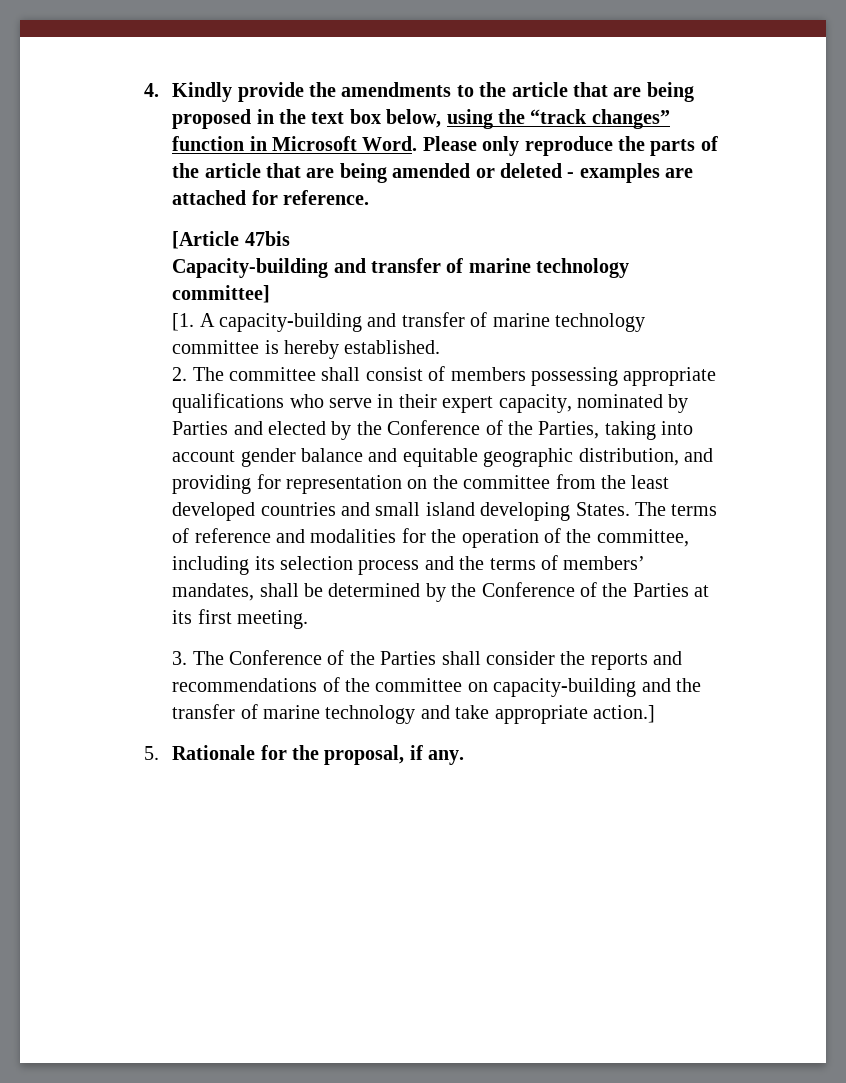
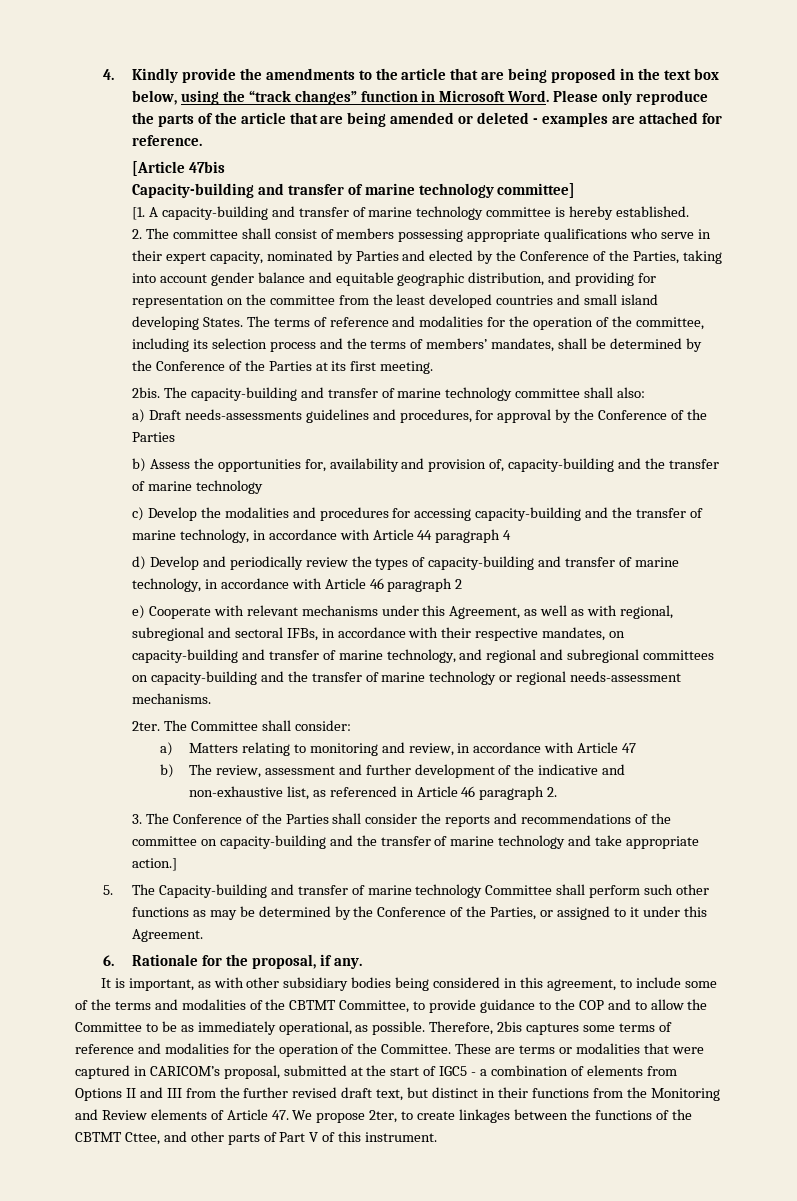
+ 2bis. The capacity-building and transfer of marine technology committee shall also:
+ a) Draft needs-assessments guidelines and procedures, for approval by the Conference of the Parties
+ b) Assess the opportunities for, availability and provision of, capacity-building and the transfer of marine technology
+ c) Develop the modalities and procedures for accessing capacity-building and the transfer of marine technology, in accordance with Article 44 paragraph 4
+ d) Develop and periodically review the types of capacity-building and transfer of marine technology, in accordance with Article 46 paragraph 2
+ e) Cooperate with relevant mechanisms under this Agreement, as well as with regional, subregional and sectoral IFBs, in accordance with their respective mandates, on capacity-building and transfer of marine technology, and regional and subregional committees on capacity-building and the transfer of marine technology or regional needs-assessment mechanisms.
+ 2ter. The Committee shall consider:
+ a) Matters relating to monitoring and review, in accordance with Article 47
+ b) The review, assessment and further development of the indicative and non-exhaustive list, as referenced in Article 46 paragraph 2.
- 5. Rationale for the proposal, if any.
+ 5. The Capacity-building and transfer of marine technology Committee shall perform such other functions as may be determined by the Conference of the Parties, or assigned to it under this Agreement.
+ 6. Rationale for the proposal, if any.
+ It is important, as with other subsidiary bodies being considered in this agreement, to include some of the terms and modalities of the CBTMT Committee, to provide guidance to the COP and to allow the Committee to be as immediately operational, as possible. Therefore, 2bis captures some terms of reference and modalities for the operation of the Committee. These are terms or modalities that were captured in CARICOM’s proposal, submitted at the start of IGC5 - a combination of elements from Options II and III from the further revised draft text, but distinct in their functions from the Monitoring and Review elements of Article 47. We propose 2ter, to create linkages between the functions of the CBTMT Cttee, and other parts of Part V of this instrument.

